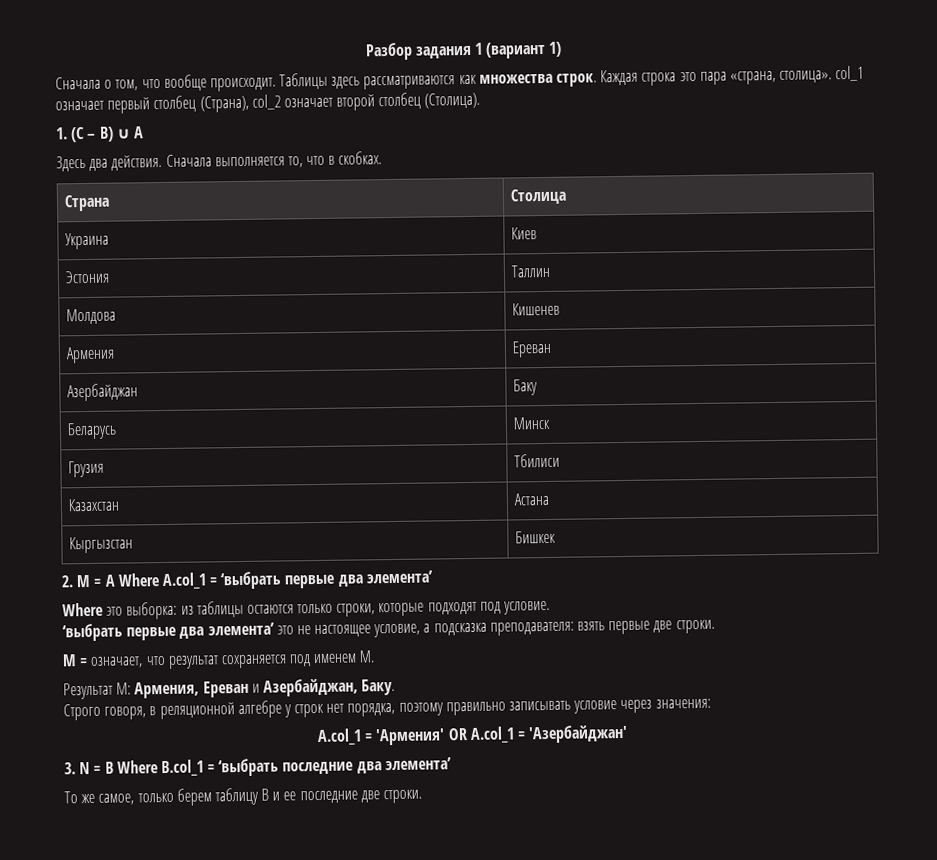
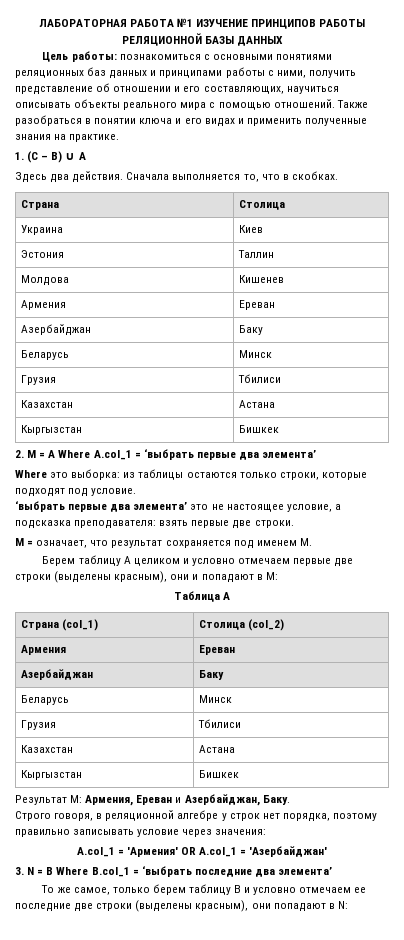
- Разбор задания 1 (вариант 1)
- Сначала о том, что вообще происходит. Таблицы здесь рассматриваются как множества строк. Каждая строка это пара «страна, столица». col_1 означает первый столбец (Страна), col_2 означает второй столбец (Столица).
+ ЛАБОРАТОРНАЯ РАБОТА №1 ИЗУЧЕНИЕ ПРИНЦИПОВ РАБОТЫ РЕЛЯЦИОННОЙ БАЗЫ ДАННЫХ
+ Цель работы: познакомиться с основными понятиями реляционных баз данных и принципами работы с ними, получить представление об отношении и его составляющих, научиться описывать объекты реального мира с помощью отношений. Также разобраться в понятии ключа и его видах и применить полученные знания на практике.
+ Берем таблицу A целиком и условно отмечаем первые две строки (выделены красным), они и попадают в M:
+ Таблица A
+ Страна (col_1) | Столица (col_2)
+ Армения | Ереван
+ Азербайджан | Баку
+ Беларусь | Минск
+ Грузия | Тбилиси
+ Казахстан | Астана
+ Кыргызстан | Бишкек
- То же самое, только берем таблицу B и ее последние две строки.
+ То же самое, только берем таблицу B и условно отмечаем ее последние две строки (выделены красным), они попадают в N:

